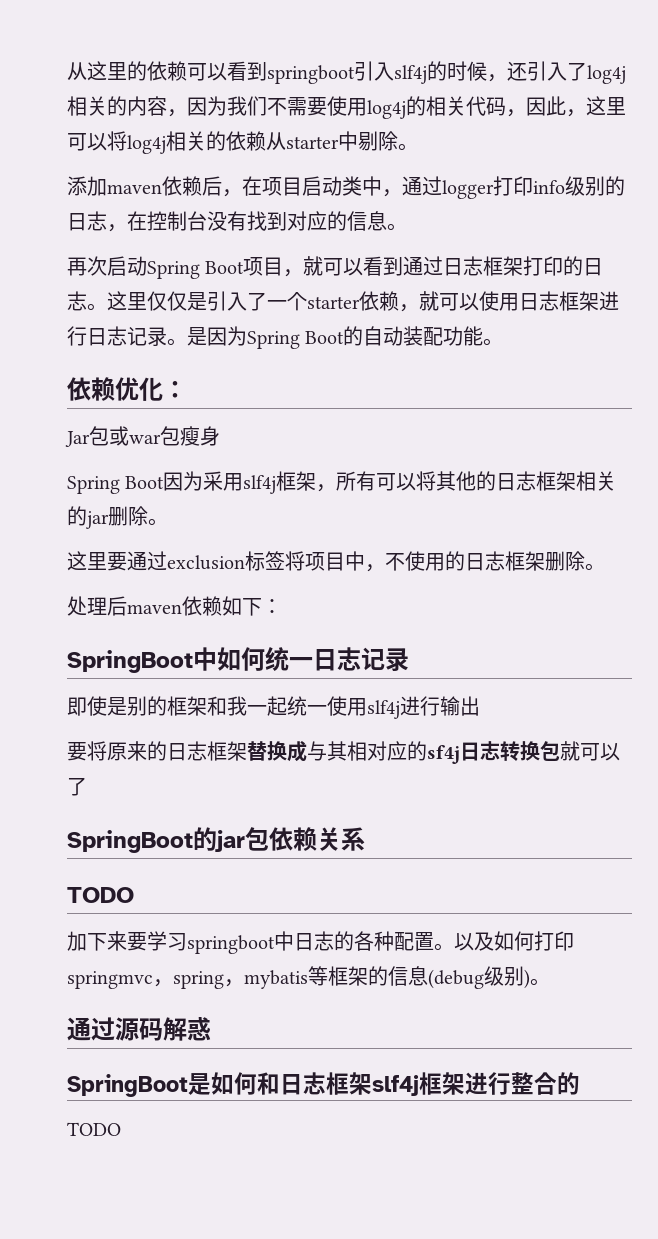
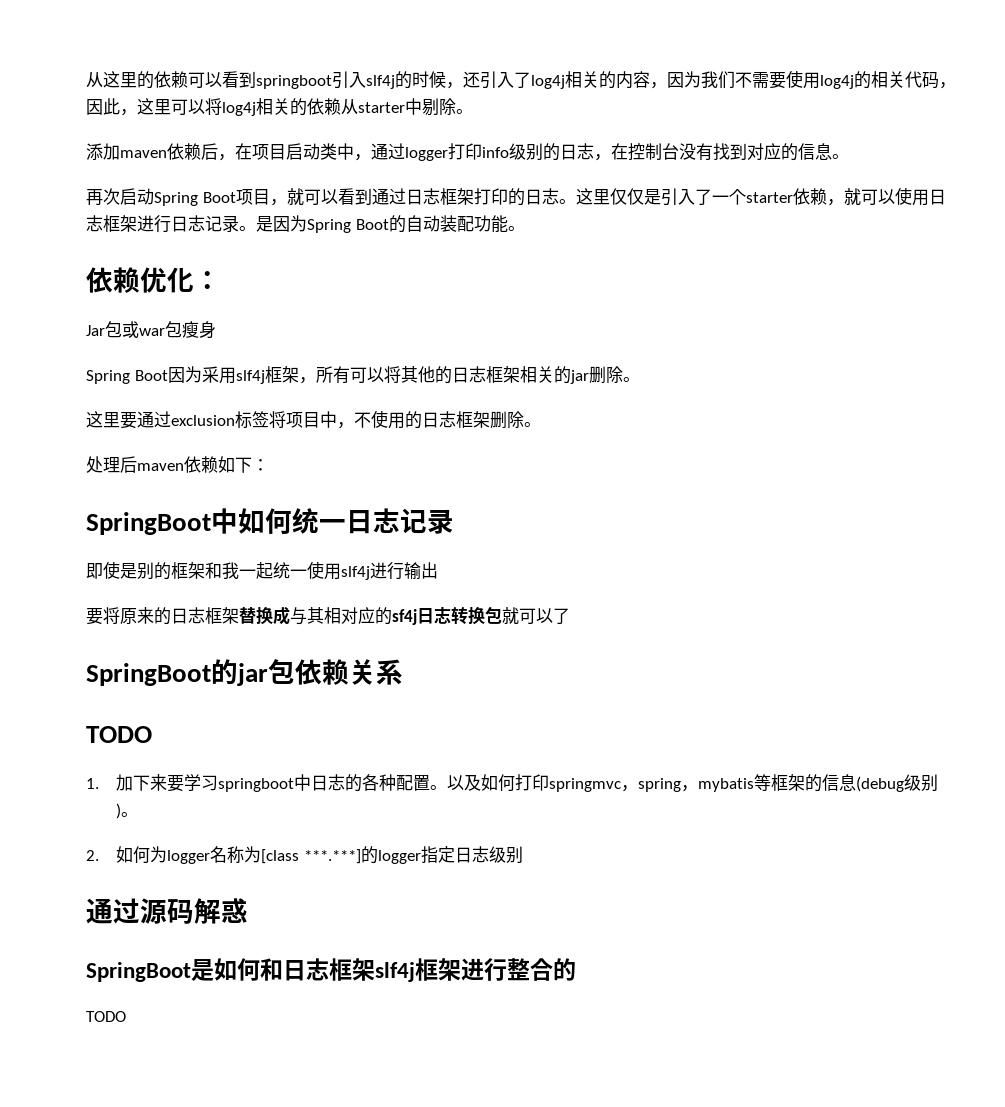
- 加下来要学习springboot中日志的各种配置。
+ 1.加下来要学习springboot中日志的各种配置。
+ 2.如何为logger名称为[class ***.***]的logger指定日志级别

